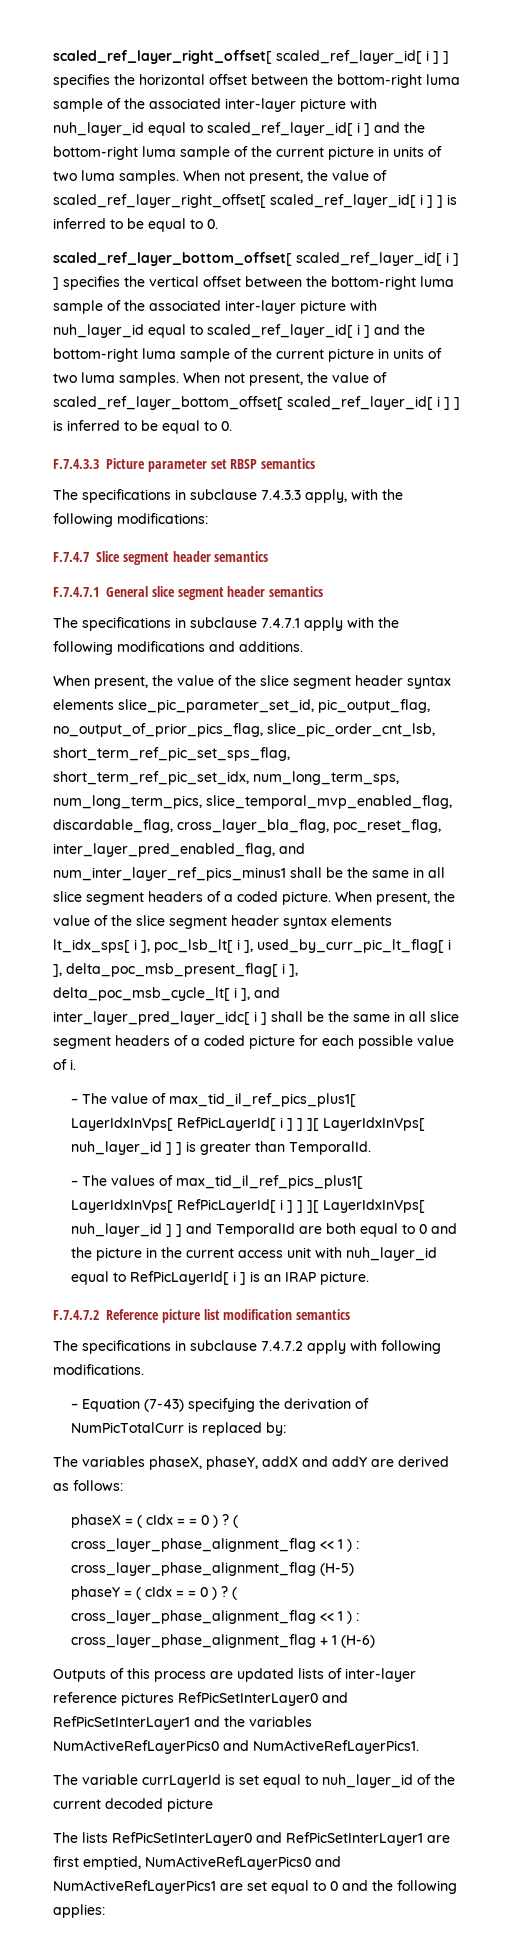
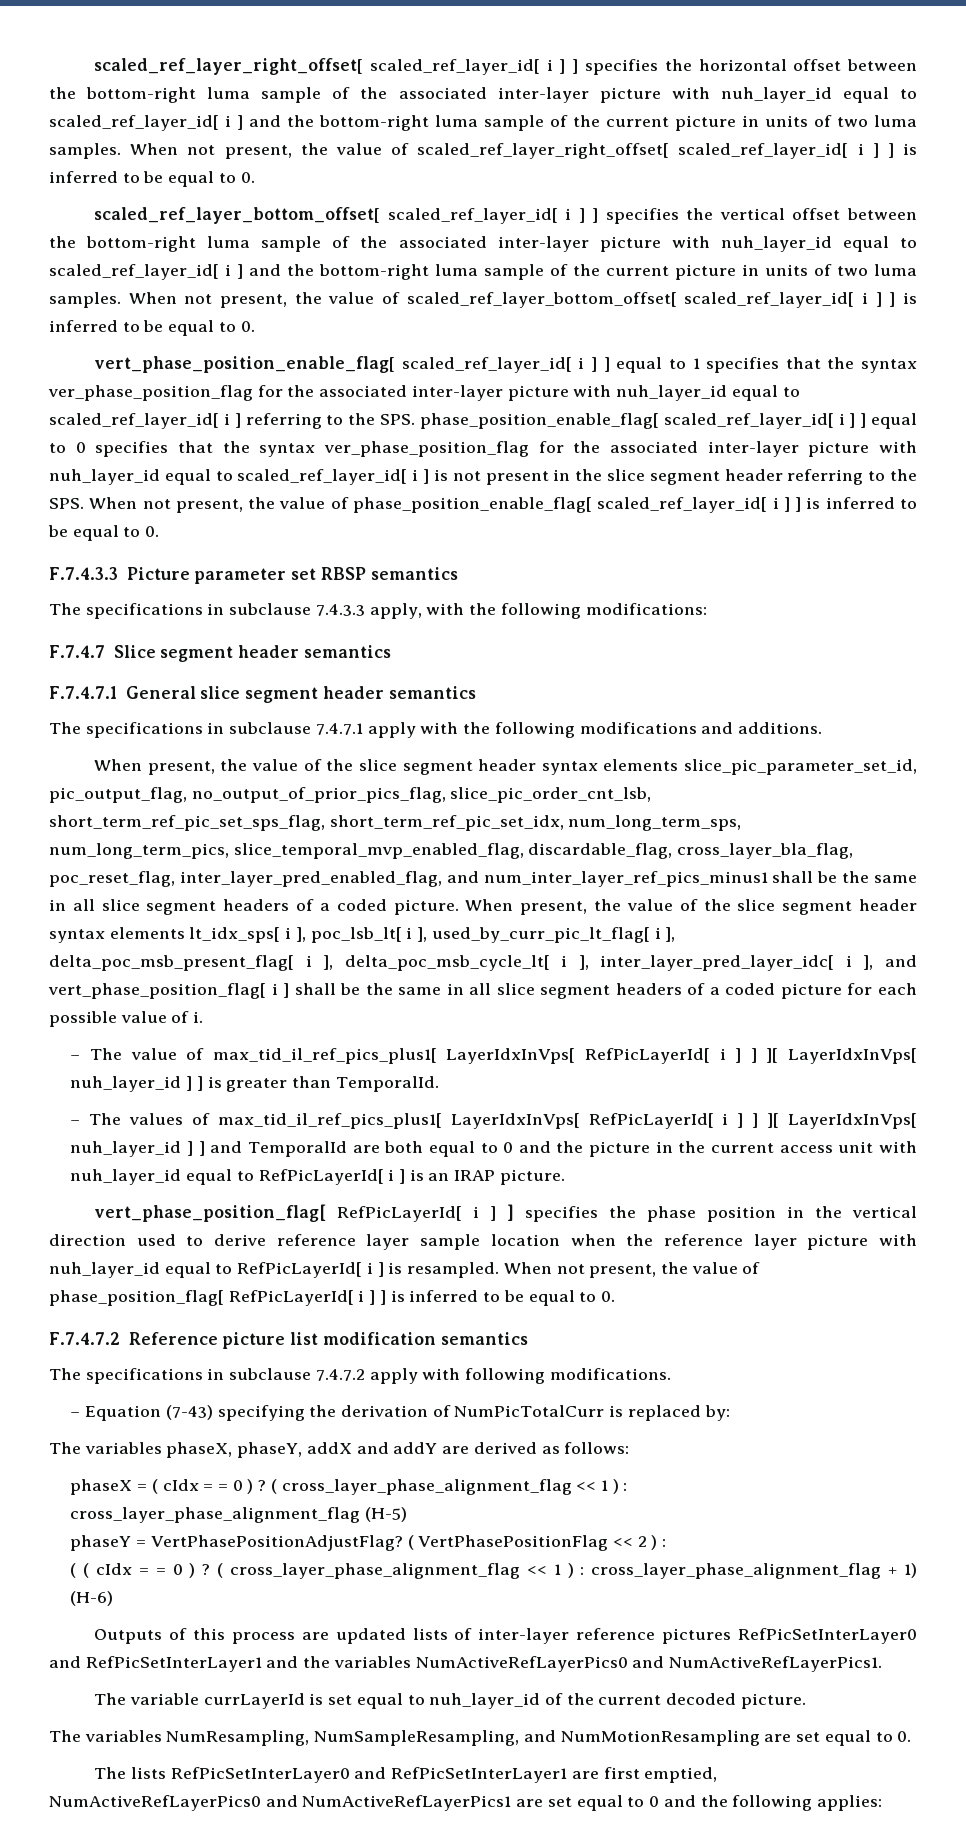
+ vert_phase_position_enable_flag[ scaled_ref_layer_id[ i ] ] equal to 1 specifies that the syntax ver_phase_position_flag for the associated inter-layer picture with nuh_layer_id equal to scaled_ref_layer_id[ i ] referring to the SPS. phase_position_enable_flag[ scaled_ref_layer_id[ i ] ] equal to 0 specifies that the syntax ver_phase_position_flag for the associated inter-layer picture with nuh_layer_id equal to scaled_ref_layer_id[ i ] is not present in the slice segment header referring to the SPS. When not present, the value of phase_position_enable_flag[ scaled_ref_layer_id[ i ] ] is inferred to be equal to 0.
- When present, the value of the slice segment header syntax elements lt_idx_sps[ i ], poc_lsb_lt[ i ], used_by_curr_pic_lt_flag[ i ], delta_poc_msb_present_flag[ i ], delta_poc_msb_cycle_lt[ i ], and inter_layer_pred_layer_idc[ i ] shall be the same in all slice segment headers of a coded picture for each possible value of i.
+ When present, the value of the slice segment header syntax elements lt_idx_sps[ i ], poc_lsb_lt[ i ], used_by_curr_pic_lt_flag[ i ], delta_poc_msb_present_flag[ i ], delta_poc_msb_cycle_lt[ i ], inter_layer_pred_layer_idc[ i ], and vert_phase_position_flag[ i ] shall be the same in all slice segment headers of a coded picture for each possible value of i.
+ vert_phase_position_flag[ RefPicLayerId[ i ] ] specifies the phase position in the vertical direction used to derive reference layer sample location when the reference layer picture with nuh_layer_id equal to RefPicLayerId[ i ] is resampled. When not present, the value of phase_position_flag[ RefPicLayerId[ i ] ] is inferred to be equal to 0.
- phaseY = ( cIdx = = 0 ) ?
+ phaseY = VertPhasePositionAdjustFlag? ( VertPhasePositionFlag << 2 ) :
+ ( ( cIdx = = 0 ) ?
- ( cross_layer_phase_alignment_flag << 1 ) : cross_layer_phase_alignment_flag + 1 (H-6)
+ ( cross_layer_phase_alignment_flag << 1 ) : cross_layer_phase_alignment_flag + 1) (H-6)
- The variable currLayerId is set equal to nuh_layer_id of the current decoded picture
+ The variable currLayerId is set equal to nuh_layer_id of the current decoded picture.
+ The variables NumResampling, NumSampleResampling, and NumMotionResampling are set equal to 0.

